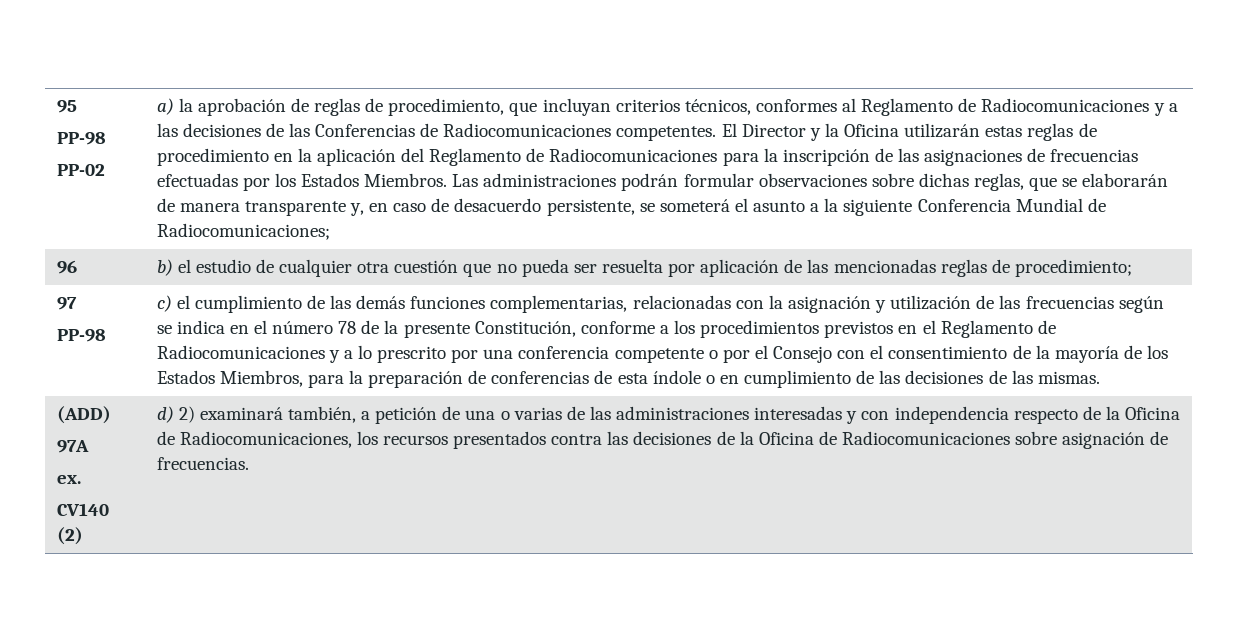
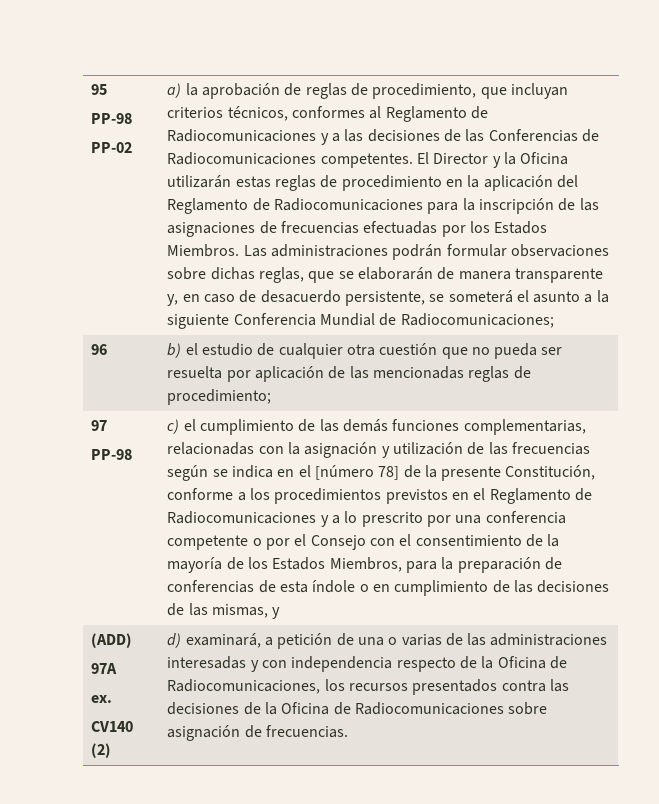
- c) el cumplimiento de las demás funciones complementarias, relacionadas con la asignación y utilización de las frecuencias según se indica en el número 78 de la presente Constitución, conforme a los procedimientos previstos en el Reglamento de Radiocomunicaciones y a lo prescrito por una conferencia competente o por el Consejo con el consentimiento de la mayoría de los Estados Miembros, para la preparación de conferencias de esta índole o en cumplimiento de las decisiones de las mismas.
+ c) el cumplimiento de las demás funciones complementarias, relacionadas con la asignación y utilización de las frecuencias según se indica en el [número 78] de la presente Constitución, conforme a los procedimientos previstos en el Reglamento de Radiocomunicaciones y a lo prescrito por una conferencia competente o por el Consejo con el consentimiento de la mayoría de los Estados Miembros, para la preparación de conferencias de esta índole o en cumplimiento de las decisiones de las mismas, y
- d) 2) examinará también, a petición de una o varias de las administraciones interesadas y con independencia respecto de la Oficina de Radiocomunicaciones, los recursos presentados contra las decisiones de la Oficina de Radiocomunicaciones sobre asignación de frecuencias.
+ d) examinará, a petición de una o varias de las administraciones interesadas y con independencia respecto de la Oficina de Radiocomunicaciones, los recursos presentados contra las decisiones de la Oficina de Radiocomunicaciones sobre asignación de frecuencias.

